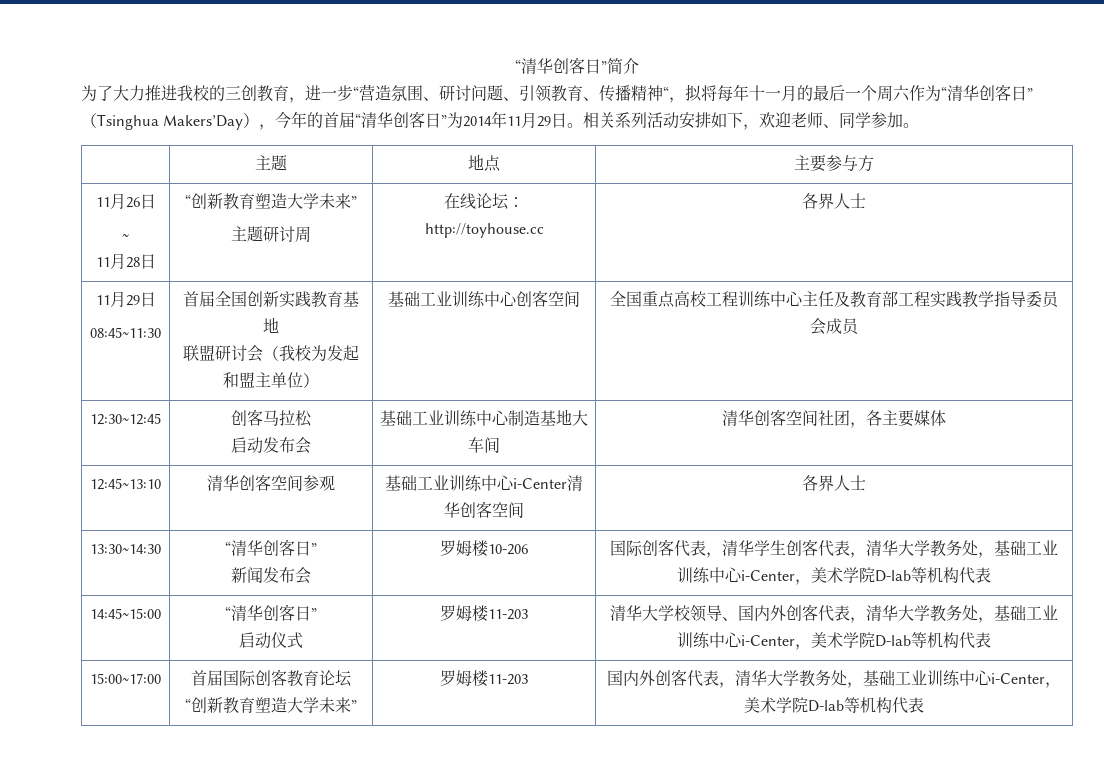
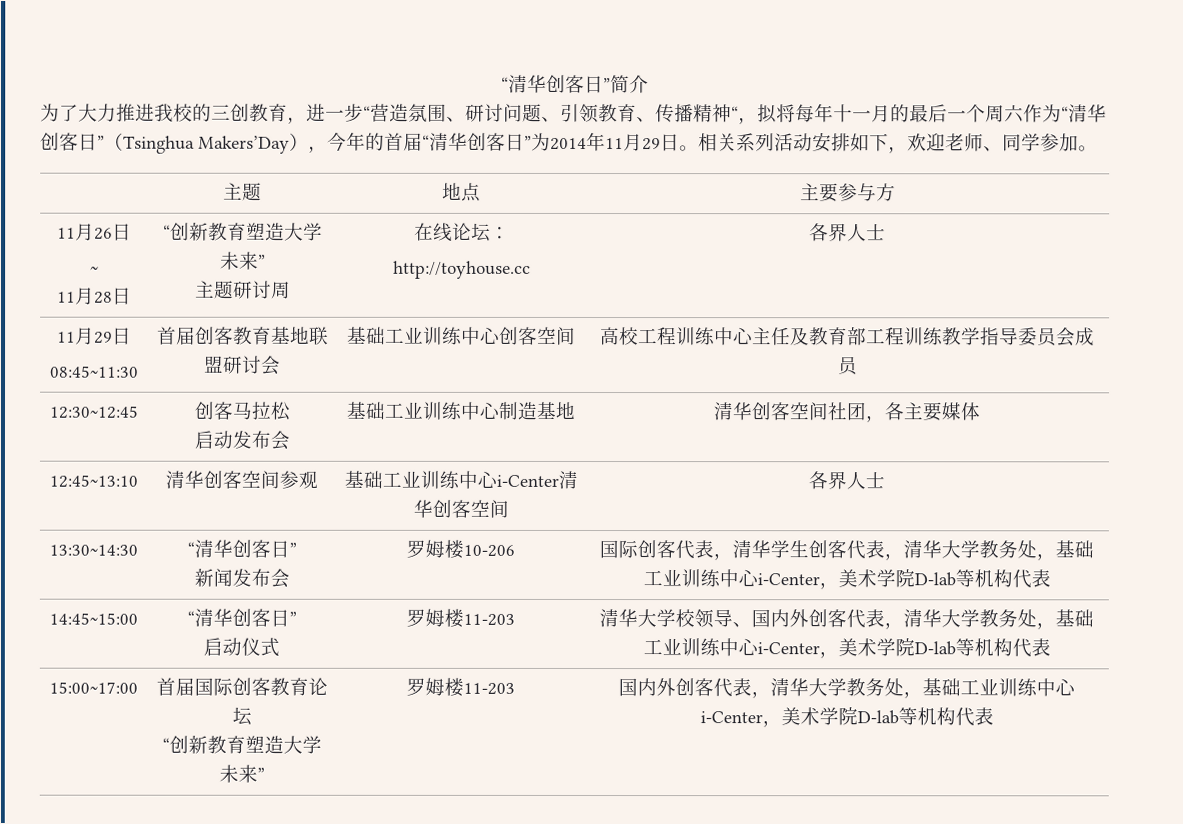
  11月26日
  ~
  11月28日 | “创新教育塑造大学未来”
  主题研讨周 | 在线论坛：
  http://toyhouse.cc | 各界人士
  11月29日
- 08:45~11:30 | 首届全国创新实践教育基地
- 联盟研讨会（我校为发起和盟主单位） | 基础工业训练中心创客空间 | 全国重点高校工程训练中心主任及教育部工程实践教学指导委员会成员
+ 08:45~11:30 | 首届创客教育基地联盟研讨会 | 基础工业训练中心创客空间 | 高校工程训练中心主任及教育部工程训练教学指导委员会成员
  12:30~12:45 | 创客马拉松
- 启动发布会 | 基础工业训练中心制造基地大车间 | 清华创客空间社团，各主要媒体
+ 启动发布会 | 基础工业训练中心制造基地 | 清华创客空间社团，各主要媒体

